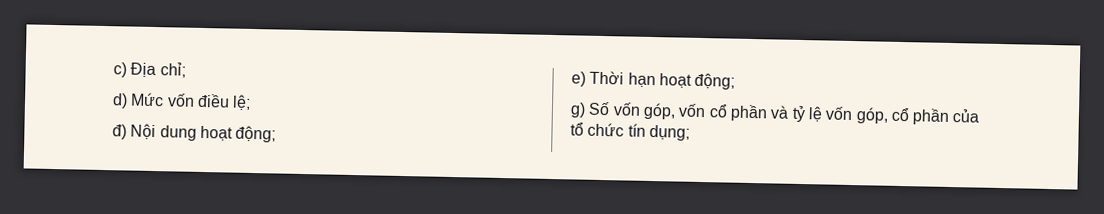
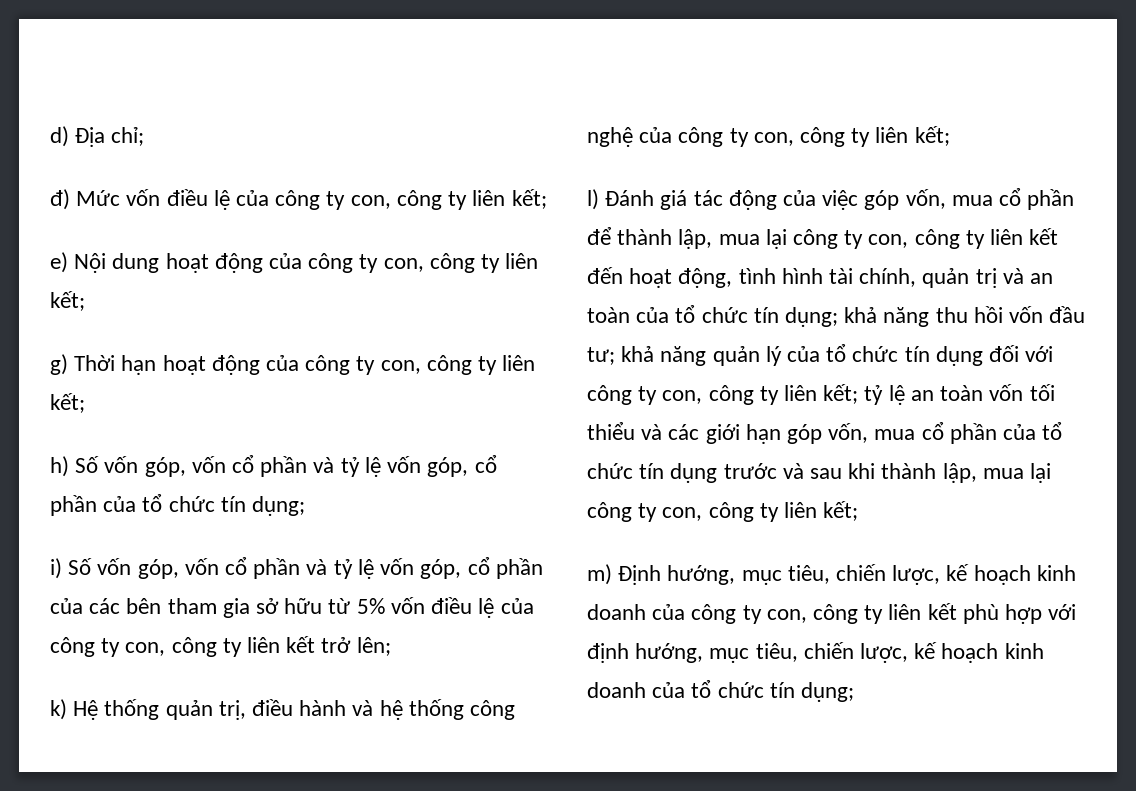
- c) Địa chỉ;
+ d) Địa chỉ;
- d) Mức vốn điều lệ;
- đ) Nội dung hoạt động;
- e) Thời hạn hoạt động;
- g) Số vốn góp, vốn cổ phần và tỷ lệ vốn góp, cổ phần của tổ chức tín dụng;
+ đ) Mức vốn điều lệ của công ty con, công ty liên kết;
+ e) Nội dung hoạt động của công ty con, công ty liên kết;
+ g) Thời hạn hoạt động của công ty con, công ty liên kết;
+ h) Số vốn góp, vốn cổ phần và tỷ lệ vốn góp, cổ phần của tổ chức tín dụng;
+ i) Số vốn góp, vốn cổ phần và tỷ lệ vốn góp, cổ phần của các bên tham gia sở hữu từ 5% vốn điều lệ của công ty con, công ty liên kết trở lên;
+ k) Hệ thống quản trị, điều hành và hệ thống công nghệ của công ty con, công ty liên kết;
+ l) Đánh giá tác động của việc góp vốn, mua cổ phần để thành lập, mua lại công ty con, công ty liên kết đến hoạt động, tình hình tài chính, quản trị và an toàn của tổ chức tín dụng; khả năng thu hồi vốn đầu tư; khả năng quản lý của tổ chức tín dụng đối với công ty con, công ty liên kết; tỷ lệ an toàn vốn tối thiểu và các giới hạn góp vốn, mua cổ phần của tổ chức tín dụng trước và sau khi thành lập, mua lại công ty con, công ty liên kết;
+ m) Định hướng, mục tiêu, chiến lược, kế hoạch kinh doanh của công ty con, công ty liên kết phù hợp với định hướng, mục tiêu, chiến lược, kế hoạch kinh doanh của tổ chức tín dụng;

